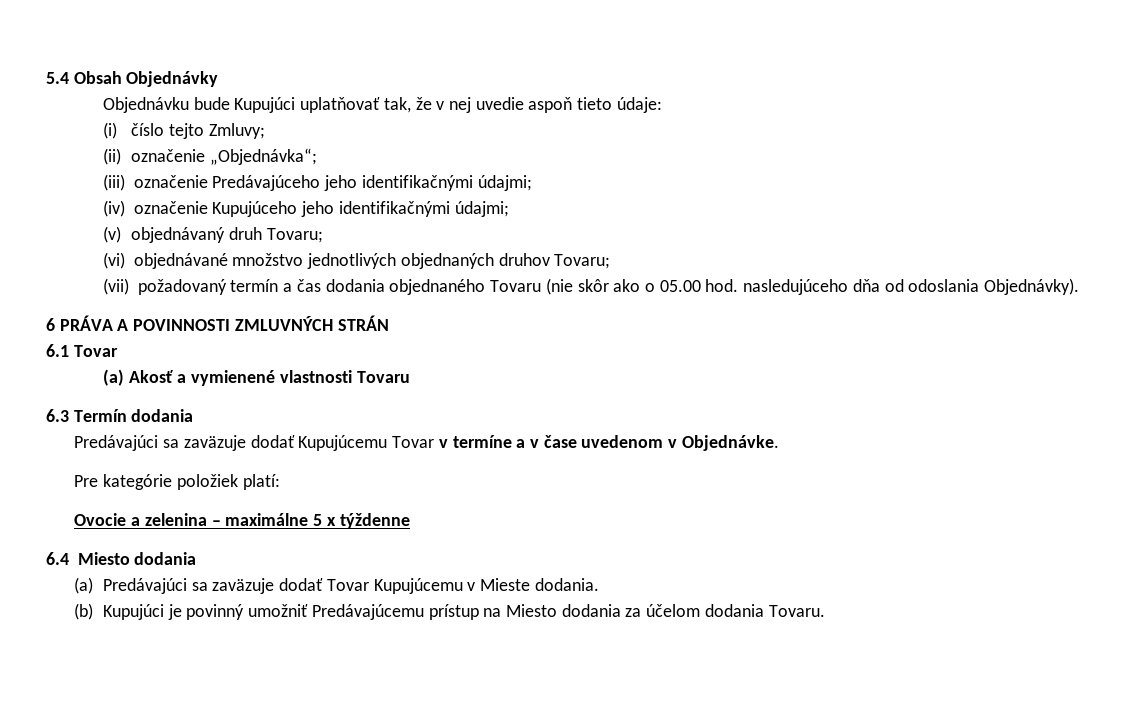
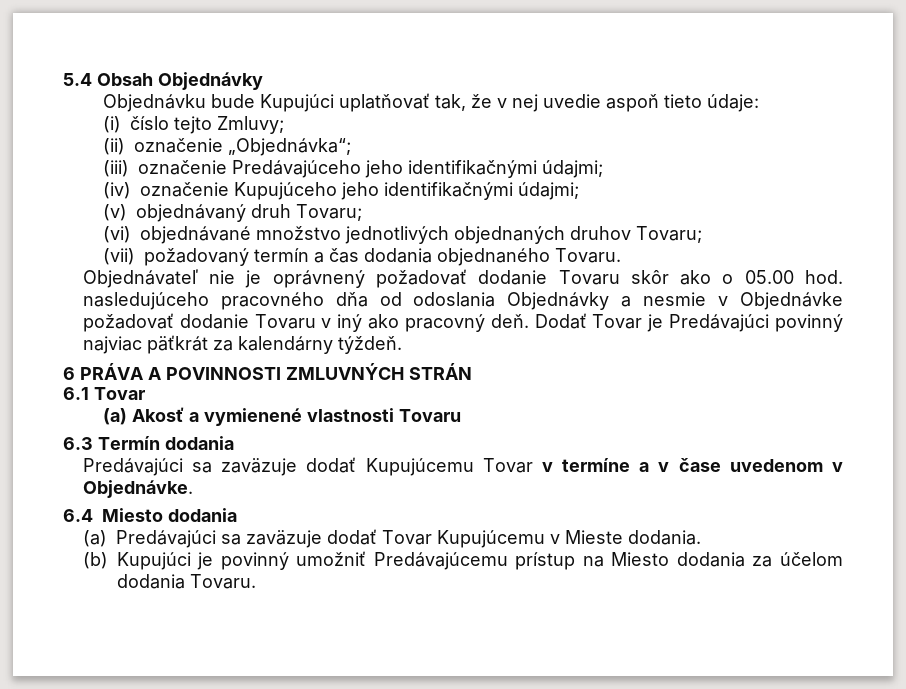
- (vii) požadovaný termín a čas dodania objednaného Tovaru (nie skôr ako o 05.00 hod. nasledujúceho dňa od odoslania Objednávky).
+ (vii) požadovaný termín a čas dodania objednaného Tovaru.
+ Objednávateľ nie je oprávnený požadovať dodanie Tovaru skôr ako o 05.00 hod. nasledujúceho pracovného dňa od odoslania Objednávky a nesmie v Objednávke požadovať dodanie Tovaru v iný ako pracovný deň. Dodať Tovar je Predávajúci povinný najviac päťkrát za kalendárny týždeň.
- Pre kategórie položiek platí:
- Ovocie a zelenina – maximálne 5 x týždenne

